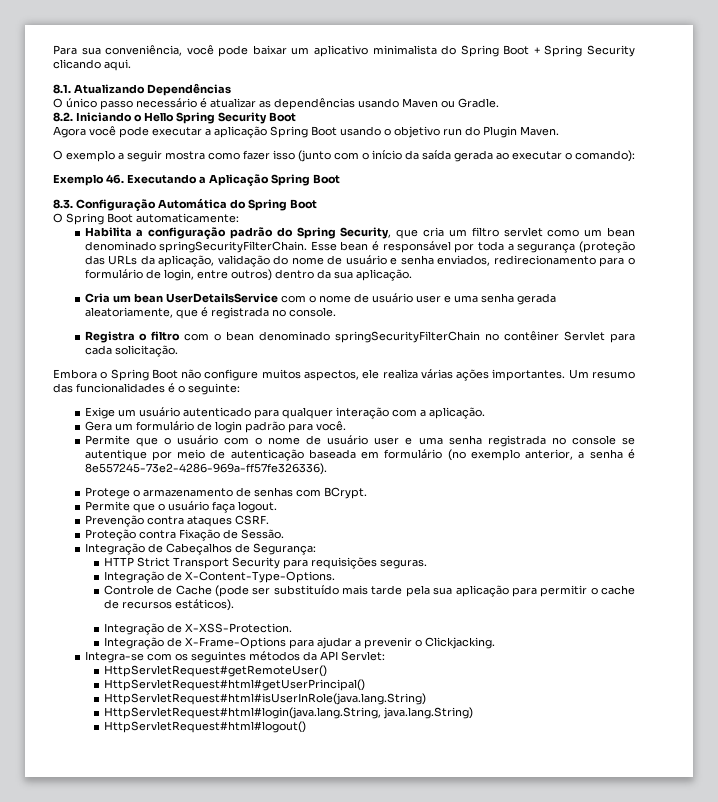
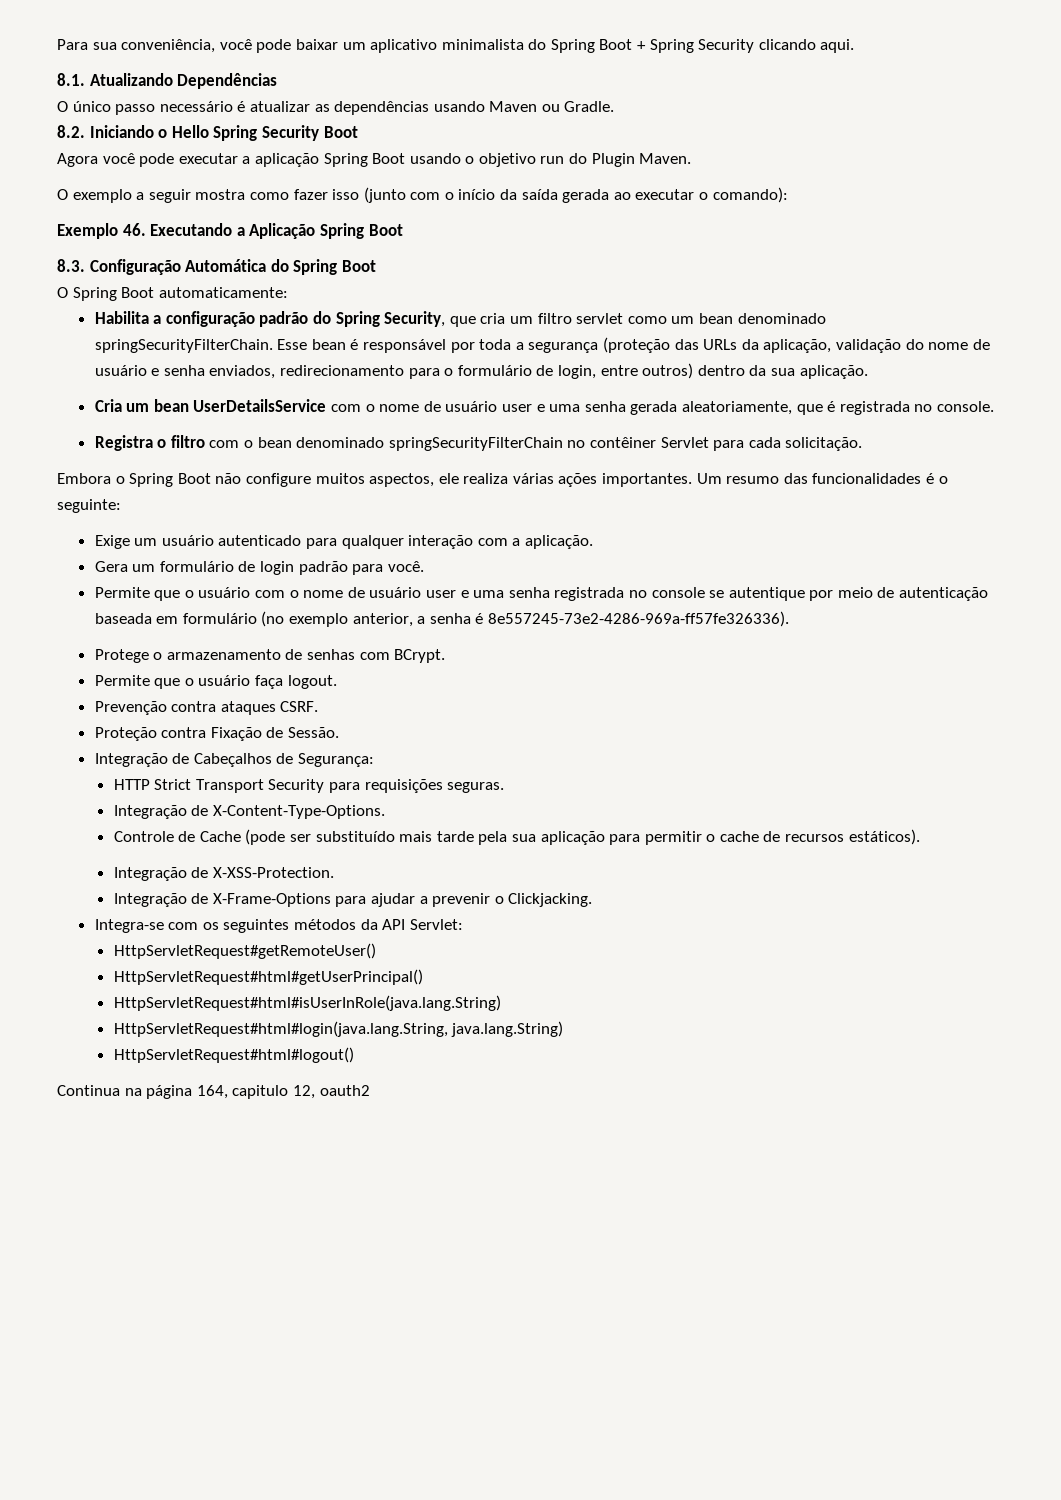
+ Continua na página 164, capitulo 12, oauth2

